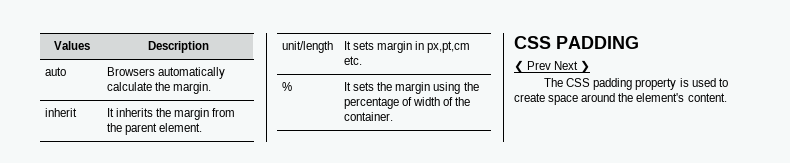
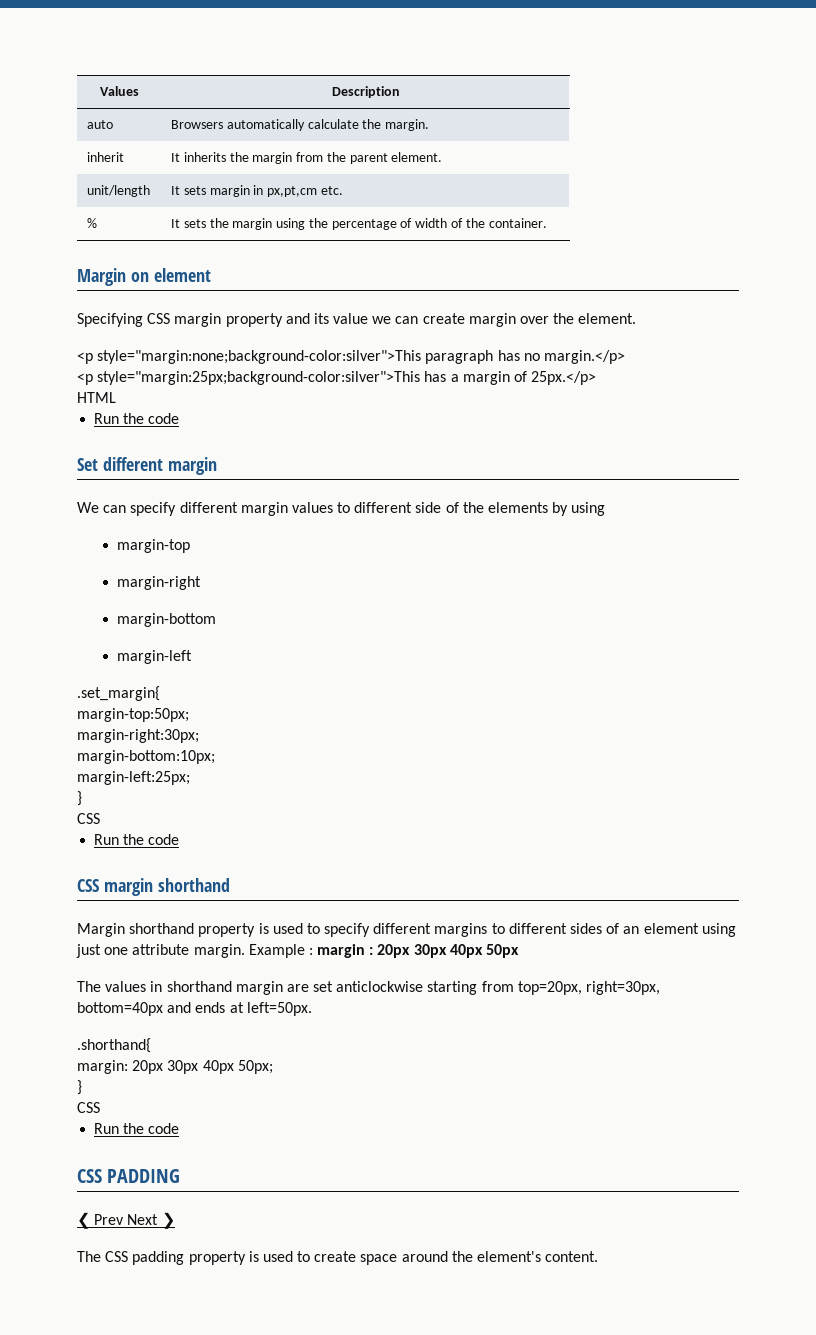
+ Margin on element
+ Specifying CSS margin property and its value we can create margin over the element.
+ <p style="margin:none;background-color:silver">This paragraph has no margin.</p>
+ <p style="margin:25px;background-color:silver">This has a margin of 25px.</p>
+ HTML
+ Run the code
+ Set different margin
+ We can specify different margin values to different side of the elements by using
+ margin-top
+ margin-right
+ margin-bottom
+ margin-left
+ .set_margin{
+ margin-top:50px;
+ margin-right:30px;
+ margin-bottom:10px;
+ margin-left:25px;
+ }
+ CSS
+ Run the code
+ CSS margin shorthand
+ Margin shorthand property is used to specify different margins to different sides of an element using just one attribute margin. Example : margin : 20px 30px 40px 50px
+ The values in shorthand margin are set anticlockwise starting from top=20px, right=30px, bottom=40px and ends at left=50px.
+ .shorthand{
+ margin: 20px 30px 40px 50px;
+ }
+ CSS
+ Run the code

